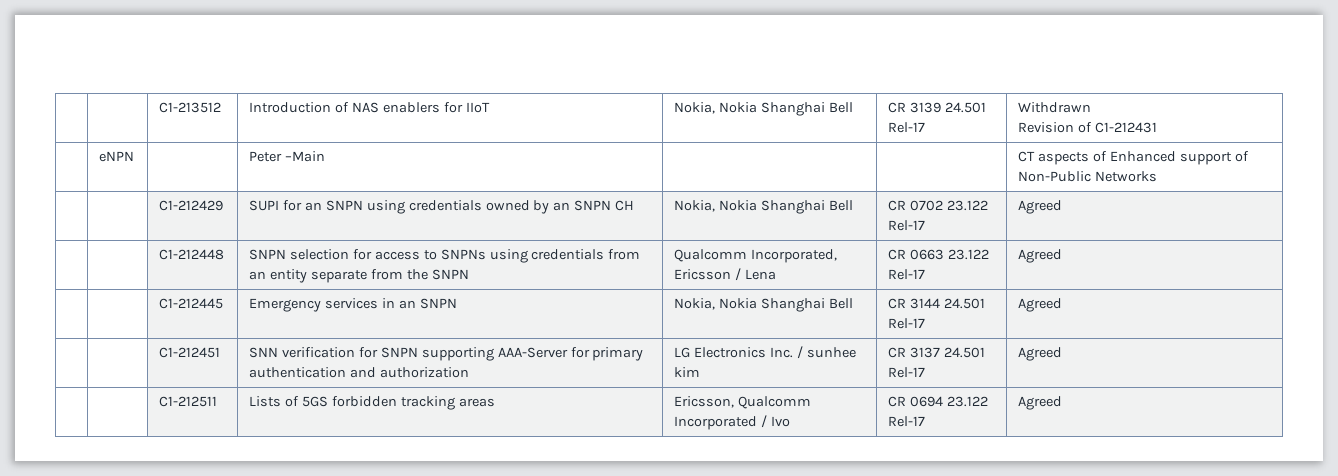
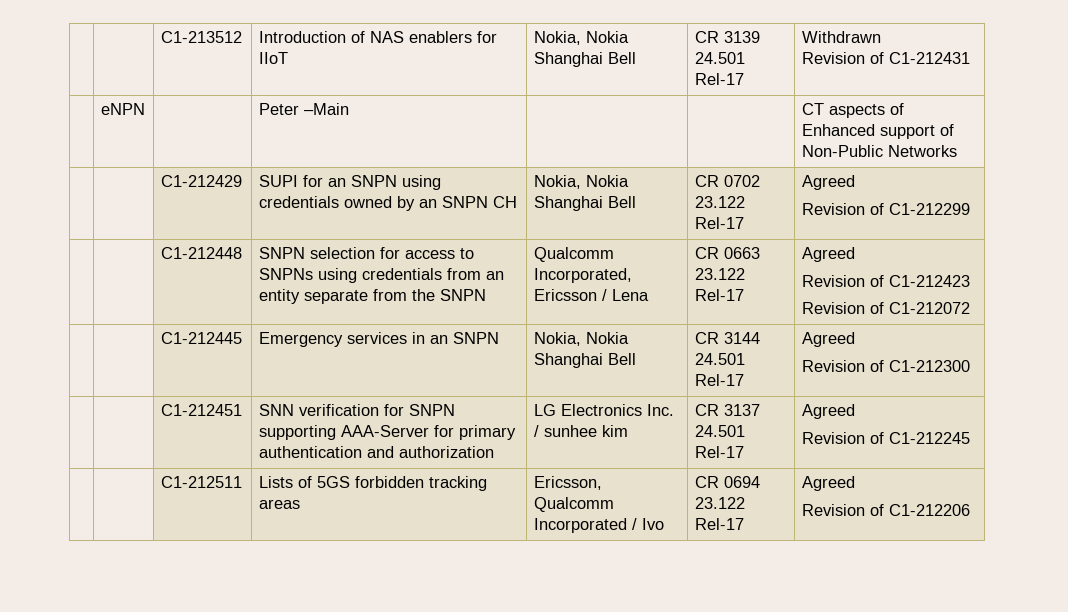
  | | C1-212429 | SUPI for an SNPN using credentials owned by an SNPN CH | Nokia, Nokia Shanghai Bell | CR 0702 23.122 Rel-17 | Agreed
+ Revision of C1-212299
  | | C1-212448 | SNPN selection for access to SNPNs using credentials from an entity separate from the SNPN | Qualcomm Incorporated, Ericsson / Lena | CR 0663 23.122 Rel-17 | Agreed
+ Revision of C1-212423
+ Revision of C1-212072
  | | C1-212445 | Emergency services in an SNPN | Nokia, Nokia Shanghai Bell | CR 3144 24.501 Rel-17 | Agreed
+ Revision of C1-212300
  | | C1-212451 | SNN verification for SNPN supporting AAA-Server for primary authentication and authorization | LG Electronics Inc. / sunhee kim | CR 3137 24.501 Rel-17 | Agreed
+ Revision of C1-212245
  | | C1-212511 | Lists of 5GS forbidden tracking areas | Ericsson, Qualcomm Incorporated / Ivo | CR 0694 23.122 Rel-17 | Agreed
+ Revision of C1-212206

